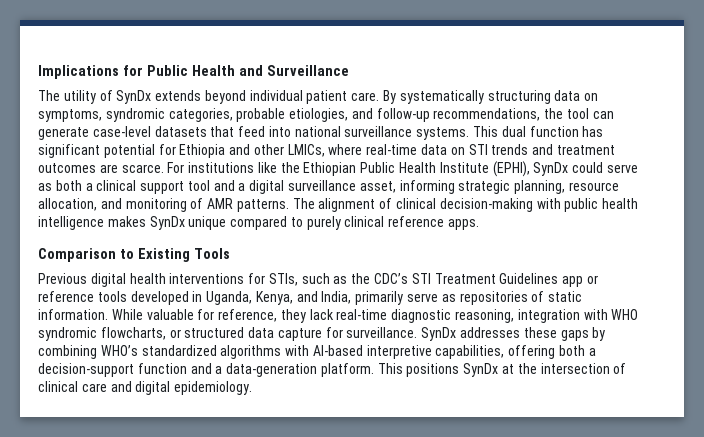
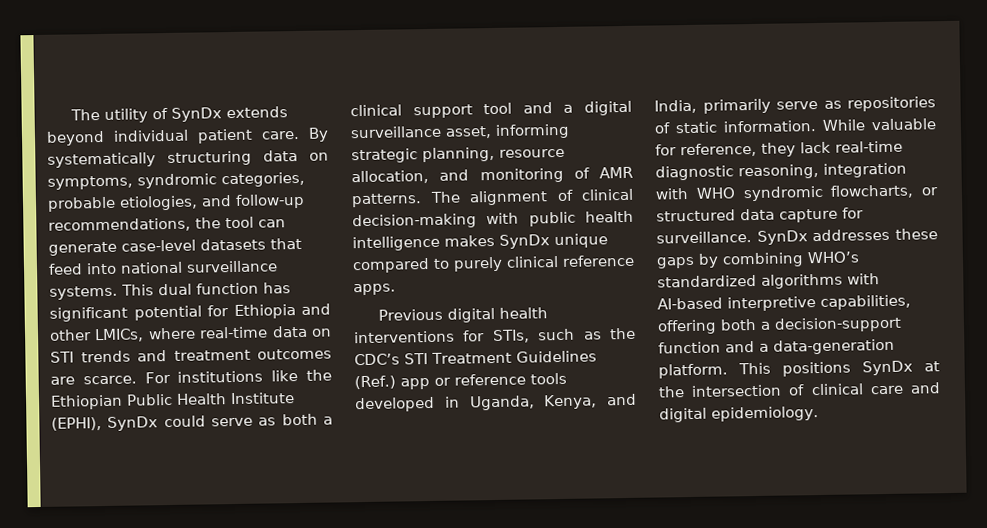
- Implications for Public Health and Surveillance
- Comparison to Existing Tools
- Previous digital health interventions for STIs, such as the CDC’s STI Treatment Guidelines app or reference tools developed in Uganda, Kenya, and India, primarily serve as repositories of static information.
+ Previous digital health interventions for STIs, such as the CDC’s STI Treatment Guidelines (Ref.) app or reference tools developed in Uganda, Kenya, and India, primarily serve as repositories of static information.

